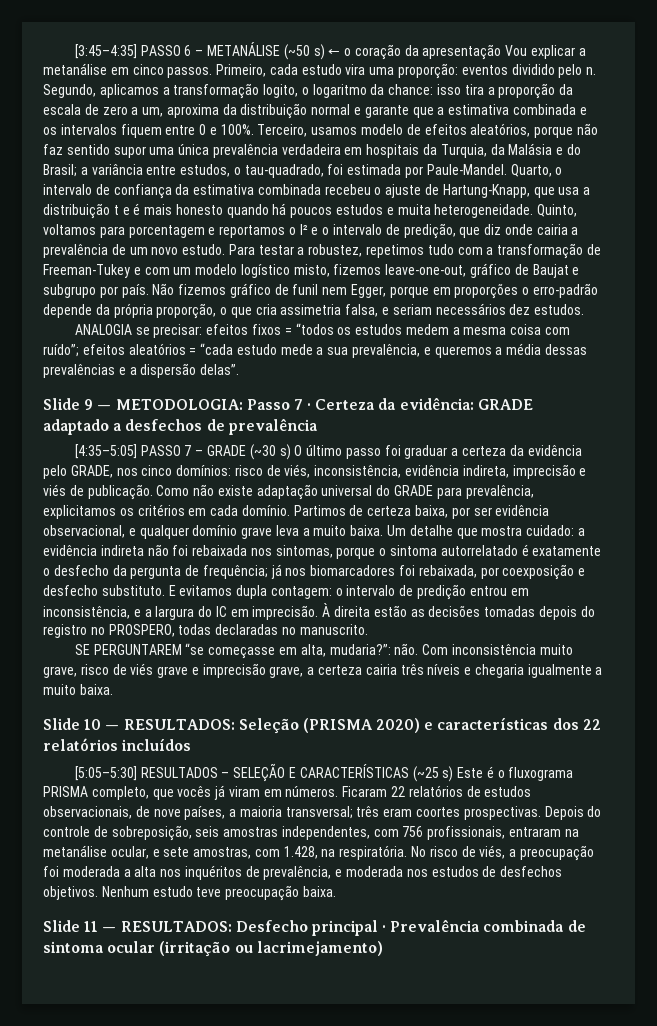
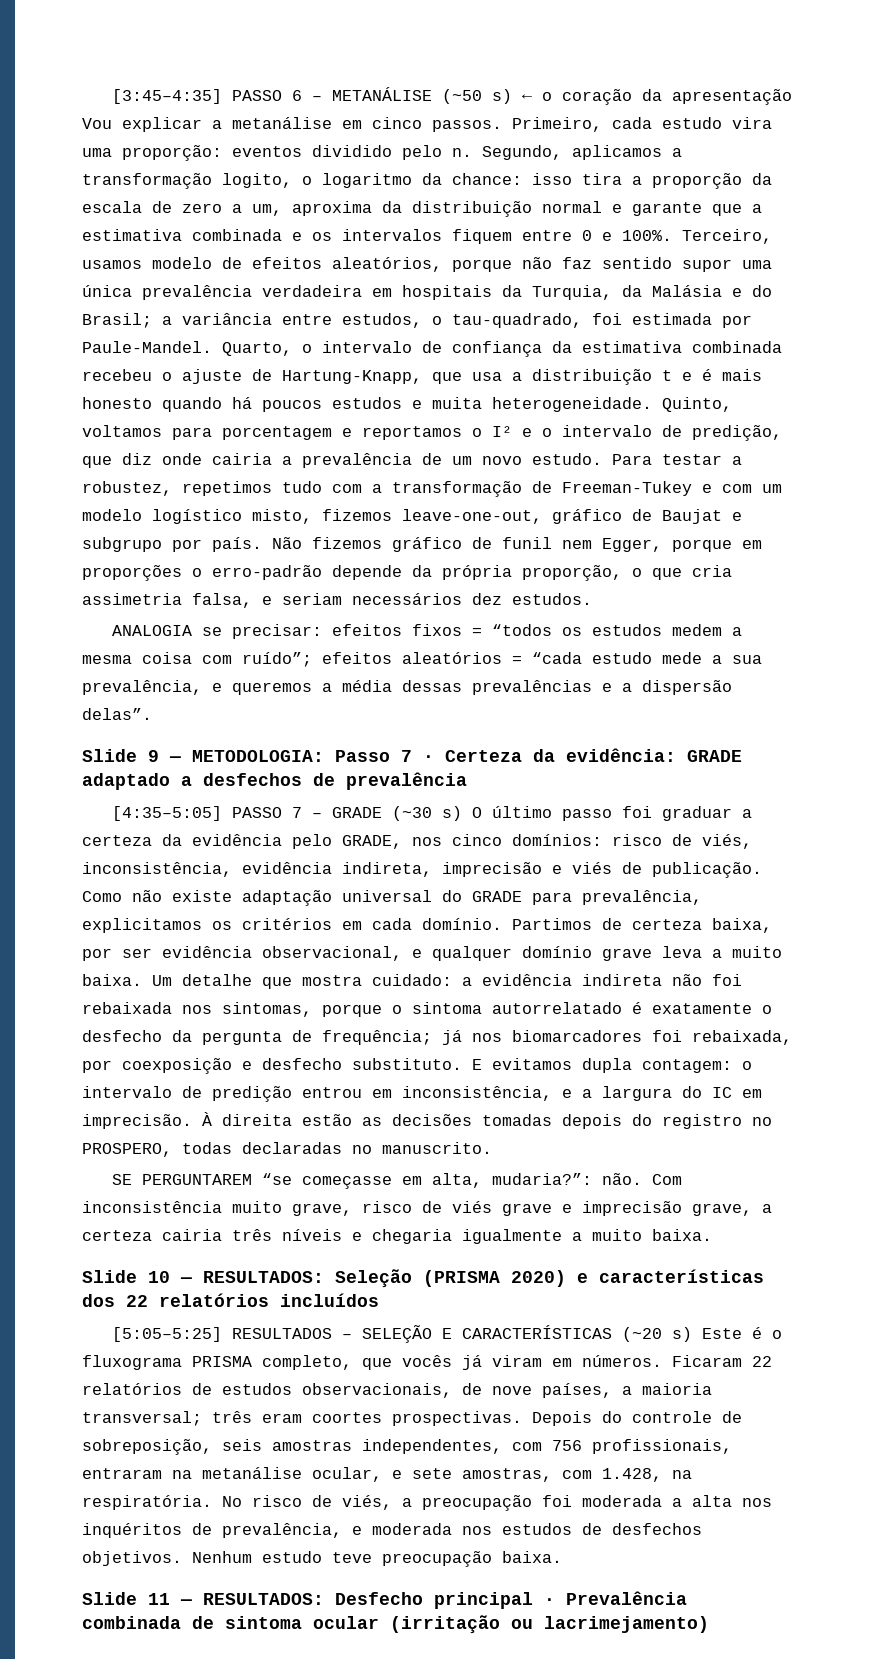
- [5:05–5:30] RESULTADOS – SELEÇÃO E CARACTERÍSTICAS (~25 s) Este é o fluxograma PRISMA completo, que vocês já viram em números.
+ [5:05–5:25] RESULTADOS – SELEÇÃO E CARACTERÍSTICAS (~20 s) Este é o fluxograma PRISMA completo, que vocês já viram em números.

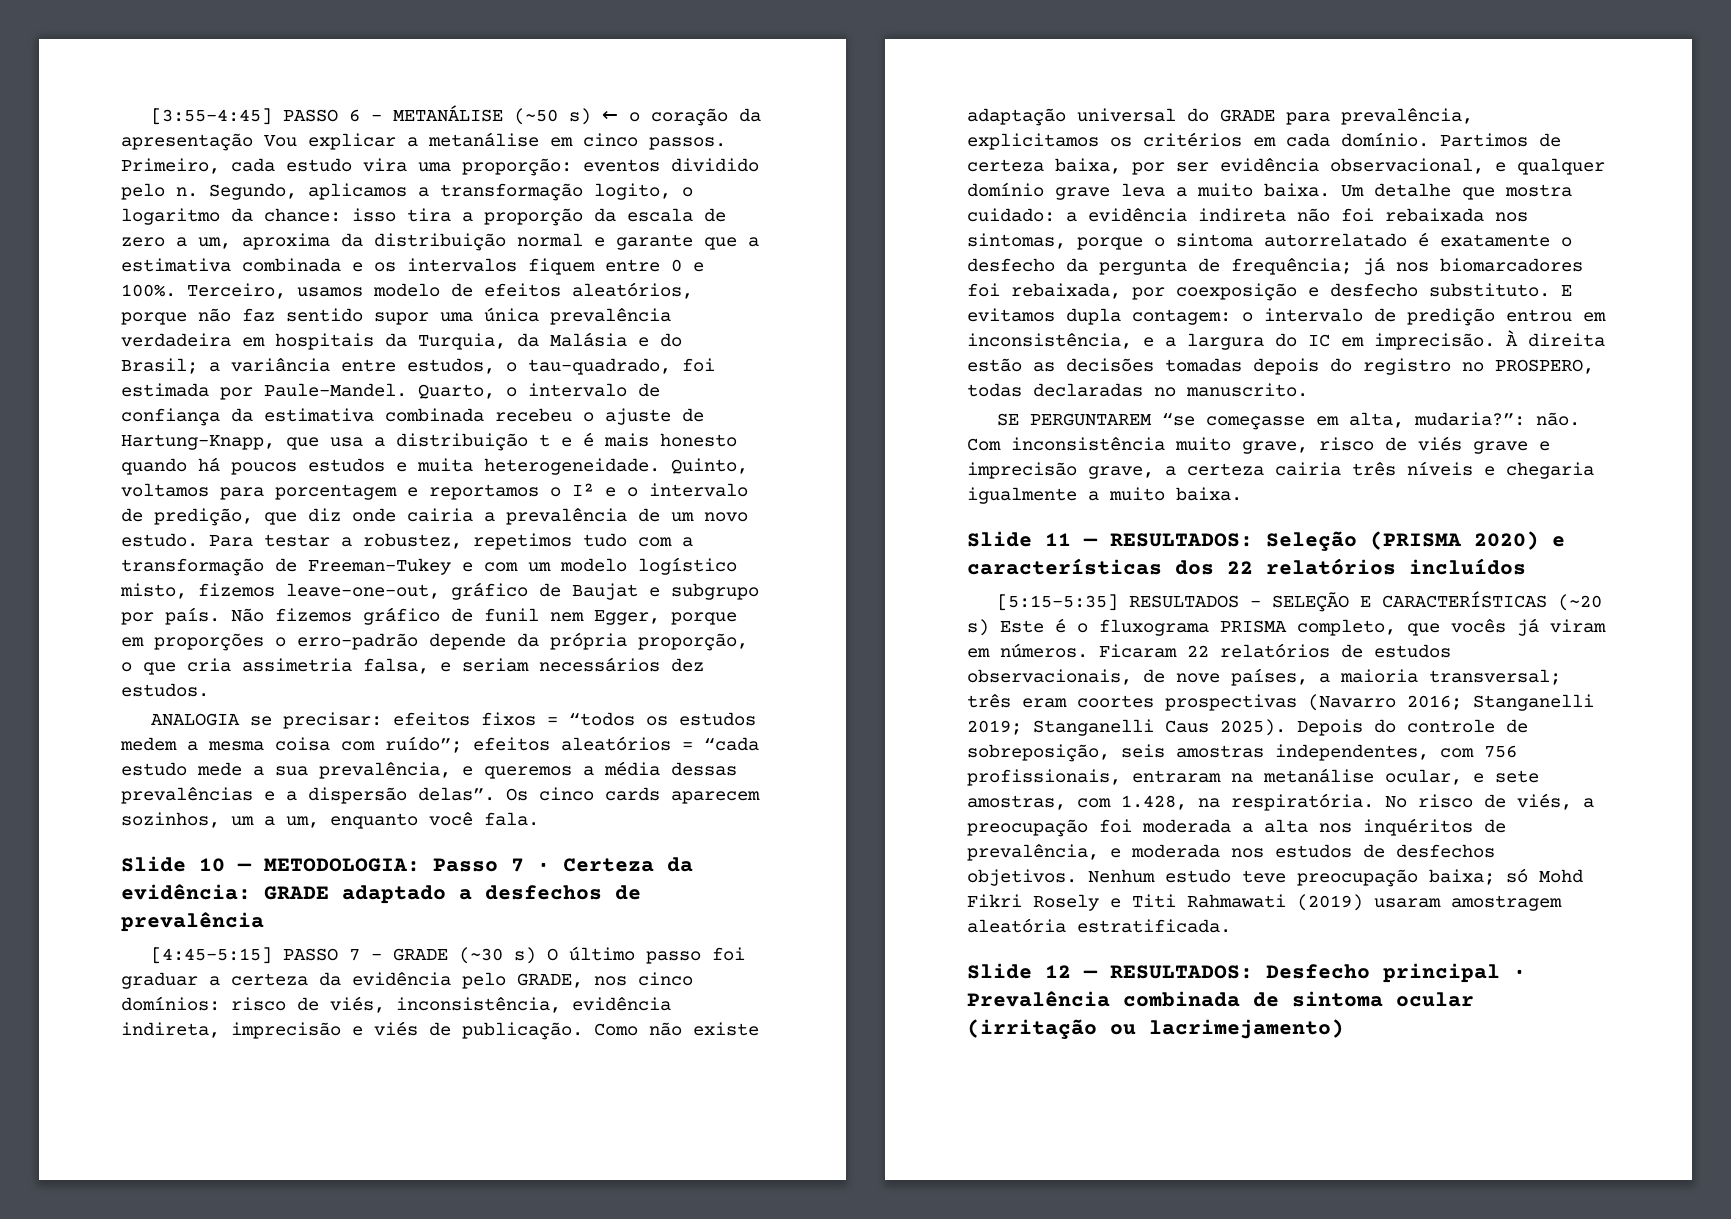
- [3:45–4:35] PASSO 6 – METANÁLISE (~50 s) ← o coração da apresentação Vou explicar a metanálise em cinco passos.
+ [3:55–4:45] PASSO 6 – METANÁLISE (~50 s) ← o coração da apresentação Vou explicar a metanálise em cinco passos.
- ANALOGIA se precisar: efeitos fixos = “todos os estudos medem a mesma coisa com ruído”; efeitos aleatórios = “cada estudo mede a sua prevalência, e queremos a média dessas prevalências e a dispersão delas”.
- Slide 9 — METODOLOGIA: Passo 7 · Certeza da evidência: GRADE adaptado a desfechos de prevalência
+ ANALOGIA se precisar: efeitos fixos = “todos os estudos medem a mesma coisa com ruído”; efeitos aleatórios = “cada estudo mede a sua prevalência, e queremos a média dessas prevalências e a dispersão delas”. Os cinco cards aparecem sozinhos, um a um, enquanto você fala.
+ Slide 10 — METODOLOGIA: Passo 7 · Certeza da evidência: GRADE adaptado a desfechos de prevalência
- [4:35–5:05] PASSO 7 – GRADE (~30 s) O último passo foi graduar a certeza da evidência pelo GRADE, nos cinco domínios: risco de viés, inconsistência, evidência indireta, imprecisão e viés de publicação.
+ [4:45–5:15] PASSO 7 – GRADE (~30 s) O último passo foi graduar a certeza da evidência pelo GRADE, nos cinco domínios: risco de viés, inconsistência, evidência indireta, imprecisão e viés de publicação.
- Slide 10 — RESULTADOS: Seleção (PRISMA 2020) e características dos 22 relatórios incluídos
+ Slide 11 — RESULTADOS: Seleção (PRISMA 2020) e características dos 22 relatórios incluídos
- [5:05–5:25] RESULTADOS – SELEÇÃO E CARACTERÍSTICAS (~20 s) Este é o fluxograma PRISMA completo, que vocês já viram em números.
+ [5:15–5:35] RESULTADOS – SELEÇÃO E CARACTERÍSTICAS (~20 s) Este é o fluxograma PRISMA completo, que vocês já viram em números.
- Ficaram 22 relatórios de estudos observacionais, de nove países, a maioria transversal; três eram coortes prospectivas.
+ Ficaram 22 relatórios de estudos observacionais, de nove países, a maioria transversal; três eram coortes prospectivas (Navarro 2016; Stanganelli 2019; Stanganelli Caus 2025).
- Nenhum estudo teve preocupação baixa.
- Slide 11 — RESULTADOS: Desfecho principal · Prevalência combinada de sintoma ocular (irritação ou lacrimejamento)
+ Nenhum estudo teve preocupação baixa; só Mohd Fikri Rosely e Titi Rahmawati (2019) usaram amostragem aleatória estratificada.
+ Slide 12 — RESULTADOS: Desfecho principal · Prevalência combinada de sintoma ocular (irritação ou lacrimejamento)

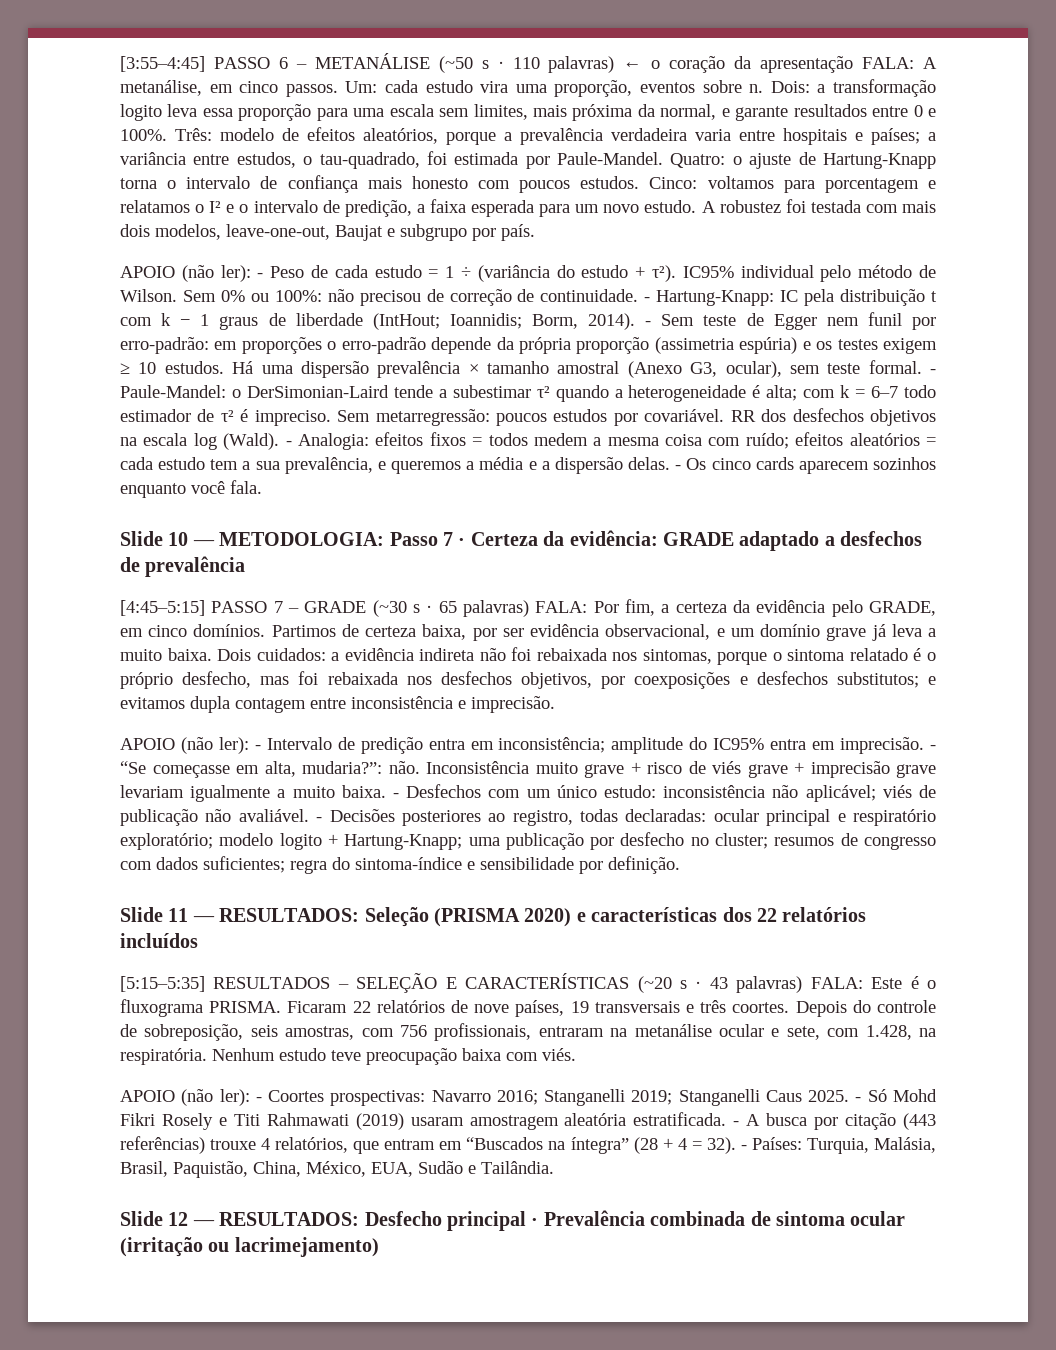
- [3:55–4:45] PASSO 6 – METANÁLISE (~50 s) ← o coração da apresentação Vou explicar a metanálise em cinco passos.
+ [3:55–4:45] PASSO 6 – METANÁLISE (~50 s · 110 palavras) ← o coração da apresentação FALA: A metanálise, em cinco passos.
- Primeiro, cada estudo vira uma proporção: eventos dividido pelo n. Segundo, aplicamos a transformação logito, o logaritmo da chance: isso tira a proporção da escala de zero a um, aproxima da distribuição normal e garante que a estimativa combinada e os intervalos fiquem entre 0 e 100%.
+ Um: cada estudo vira uma proporção, eventos sobre n. Dois: a transformação logito leva essa proporção para uma escala sem limites, mais próxima da normal, e garante resultados entre 0 e 100%.
- Terceiro, usamos modelo de efeitos aleatórios, porque não faz sentido supor uma única prevalência verdadeira em hospitais da Turquia, da Malásia e do Brasil; a variância entre estudos, o tau-quadrado, foi estimada por Paule-Mandel.
+ Três: modelo de efeitos aleatórios, porque a prevalência verdadeira varia entre hospitais e países; a variância entre estudos, o tau-quadrado, foi estimada por Paule-Mandel.
- Quarto, o intervalo de confiança da estimativa combinada recebeu o ajuste de Hartung-Knapp, que usa a distribuição t e é mais honesto quando há poucos estudos e muita heterogeneidade. Quinto, voltamos para porcentagem e reportamos o I² e o intervalo de predição, que diz onde cairia a prevalência de um novo estudo. Para testar a robustez, repetimos tudo com a transformação de Freeman-Tukey e com um modelo logístico misto, fizemos leave-one-out, gráfico de Baujat e subgrupo por país. Não fizemos gráfico de funil nem Egger, porque em proporções o erro-padrão depende da própria proporção, o que cria assimetria falsa, e seriam necessários dez estudos.
- ANALOGIA se precisar: efeitos fixos = “todos os estudos medem a mesma coisa com ruído”; efeitos aleatórios = “cada estudo mede a sua prevalência, e queremos a média dessas prevalências e a dispersão delas”. Os cinco cards aparecem sozinhos, um a um, enquanto você fala.
+ Quatro: o ajuste de Hartung-Knapp torna o intervalo de confiança mais honesto com poucos estudos. Cinco: voltamos para porcentagem e relatamos o I² e o intervalo de predição, a faixa esperada para um novo estudo. A robustez foi testada com mais dois modelos, leave-one-out, Baujat e subgrupo por país.
+ APOIO (não ler): - Peso de cada estudo = 1 ÷ (variância do estudo + τ²). IC95% individual pelo método de Wilson. Sem 0% ou 100%: não precisou de correção de continuidade. - Hartung-Knapp: IC pela distribuição t com k − 1 graus de liberdade (IntHout; Ioannidis; Borm, 2014). - Sem teste de Egger nem funil por erro-padrão: em proporções o erro-padrão depende da própria proporção (assimetria espúria) e os testes exigem ≥ 10 estudos. Há uma dispersão prevalência × tamanho amostral (Anexo G3, ocular), sem teste formal. - Paule-Mandel: o DerSimonian-Laird tende a subestimar τ² quando a heterogeneidade é alta; com k = 6–7 todo estimador de τ² é impreciso. Sem metarregressão: poucos estudos por covariável. RR dos desfechos objetivos na escala log (Wald). - Analogia: efeitos fixos = todos medem a mesma coisa com ruído; efeitos aleatórios = cada estudo tem a sua prevalência, e queremos a média e a dispersão delas. - Os cinco cards aparecem sozinhos enquanto você fala.
- [4:45–5:15] PASSO 7 – GRADE (~30 s) O último passo foi graduar a certeza da evidência pelo GRADE, nos cinco domínios: risco de viés, inconsistência, evidência indireta, imprecisão e viés de publicação. Como não existe adaptação universal do GRADE para prevalência, explicitamos os critérios em cada domínio.
+ [4:45–5:15] PASSO 7 – GRADE (~30 s · 65 palavras) FALA: Por fim, a certeza da evidência pelo GRADE, em cinco domínios.
- Partimos de certeza baixa, por ser evidência observacional, e qualquer domínio grave leva a muito baixa.
+ Partimos de certeza baixa, por ser evidência observacional, e um domínio grave já leva a muito baixa.
- Um detalhe que mostra cuidado: a evidência indireta não foi rebaixada nos sintomas, porque o sintoma autorrelatado é exatamente o desfecho da pergunta de frequência; já nos biomarcadores foi rebaixada, por coexposição e desfecho substituto. E evitamos dupla contagem: o intervalo de predição entrou em inconsistência, e a largura do IC em imprecisão. À direita estão as decisões tomadas depois do registro no PROSPERO, todas declaradas no manuscrito.
- SE PERGUNTAREM “se começasse em alta, mudaria?”: não.
+ Dois cuidados: a evidência indireta não foi rebaixada nos sintomas, porque o sintoma relatado é o próprio desfecho, mas foi rebaixada nos desfechos objetivos, por coexposições e desfechos substitutos; e evitamos dupla contagem entre inconsistência e imprecisão.
+ APOIO (não ler): - Intervalo de predição entra em inconsistência; amplitude do IC95% entra em imprecisão. - “Se começasse em alta, mudaria?”: não.
- Com inconsistência muito grave, risco de viés grave e imprecisão grave, a certeza cairia três níveis e chegaria igualmente a muito baixa.
+ Inconsistência muito grave + risco de viés grave + imprecisão grave levariam igualmente a muito baixa. - Desfechos com um único estudo: inconsistência não aplicável; viés de publicação não avaliável. - Decisões posteriores ao registro, todas declaradas: ocular principal e respiratório exploratório; modelo logito + Hartung-Knapp; uma publicação por desfecho no cluster; resumos de congresso com dados suficientes; regra do sintoma-índice e sensibilidade por definição.
- [5:15–5:35] RESULTADOS – SELEÇÃO E CARACTERÍSTICAS (~20 s) Este é o fluxograma PRISMA completo, que vocês já viram em números. Ficaram 22 relatórios de estudos observacionais, de nove países, a maioria transversal; três eram coortes prospectivas (Navarro 2016; Stanganelli 2019; Stanganelli Caus 2025).
+ [5:15–5:35] RESULTADOS – SELEÇÃO E CARACTERÍSTICAS (~20 s · 43 palavras) FALA: Este é o fluxograma PRISMA. Ficaram 22 relatórios de nove países, 19 transversais e três coortes.
- Depois do controle de sobreposição, seis amostras independentes, com 756 profissionais, entraram na metanálise ocular, e sete amostras, com 1.428, na respiratória. No risco de viés, a preocupação foi moderada a alta nos inquéritos de prevalência, e moderada nos estudos de desfechos objetivos. Nenhum estudo teve preocupação baixa; só Mohd Fikri Rosely e Titi Rahmawati (2019) usaram amostragem aleatória estratificada.
+ Depois do controle de sobreposição, seis amostras, com 756 profissionais, entraram na metanálise ocular e sete, com 1.428, na respiratória. Nenhum estudo teve preocupação baixa com viés.
+ APOIO (não ler): - Coortes prospectivas: Navarro 2016; Stanganelli 2019; Stanganelli Caus 2025. - Só Mohd Fikri Rosely e Titi Rahmawati (2019) usaram amostragem aleatória estratificada. - A busca por citação (443 referências) trouxe 4 relatórios, que entram em “Buscados na íntegra” (28 + 4 = 32). - Países: Turquia, Malásia, Brasil, Paquistão, China, México, EUA, Sudão e Tailândia.

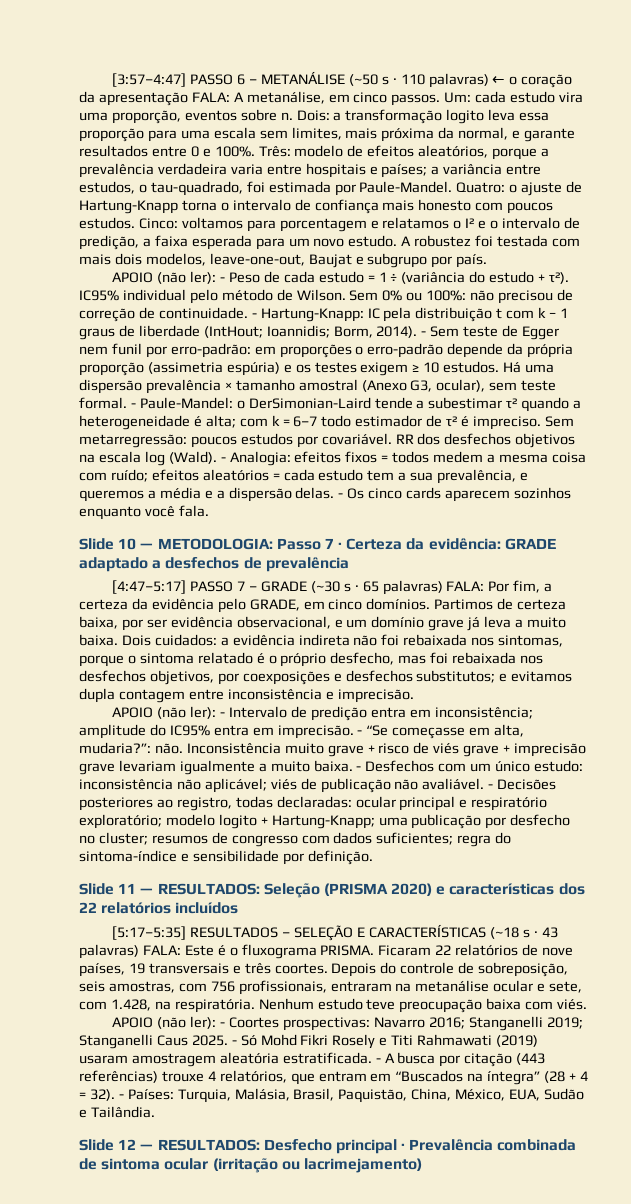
- [3:55–4:45] PASSO 6 – METANÁLISE (~50 s · 110 palavras) ← o coração da apresentação FALA: A metanálise, em cinco passos.
+ [3:57–4:47] PASSO 6 – METANÁLISE (~50 s · 110 palavras) ← o coração da apresentação FALA: A metanálise, em cinco passos.
- [4:45–5:15] PASSO 7 – GRADE (~30 s · 65 palavras) FALA: Por fim, a certeza da evidência pelo GRADE, em cinco domínios.
+ [4:47–5:17] PASSO 7 – GRADE (~30 s · 65 palavras) FALA: Por fim, a certeza da evidência pelo GRADE, em cinco domínios.
- [5:15–5:35] RESULTADOS – SELEÇÃO E CARACTERÍSTICAS (~20 s · 43 palavras) FALA: Este é o fluxograma PRISMA.
+ [5:17–5:35] RESULTADOS – SELEÇÃO E CARACTERÍSTICAS (~18 s · 43 palavras) FALA: Este é o fluxograma PRISMA.

